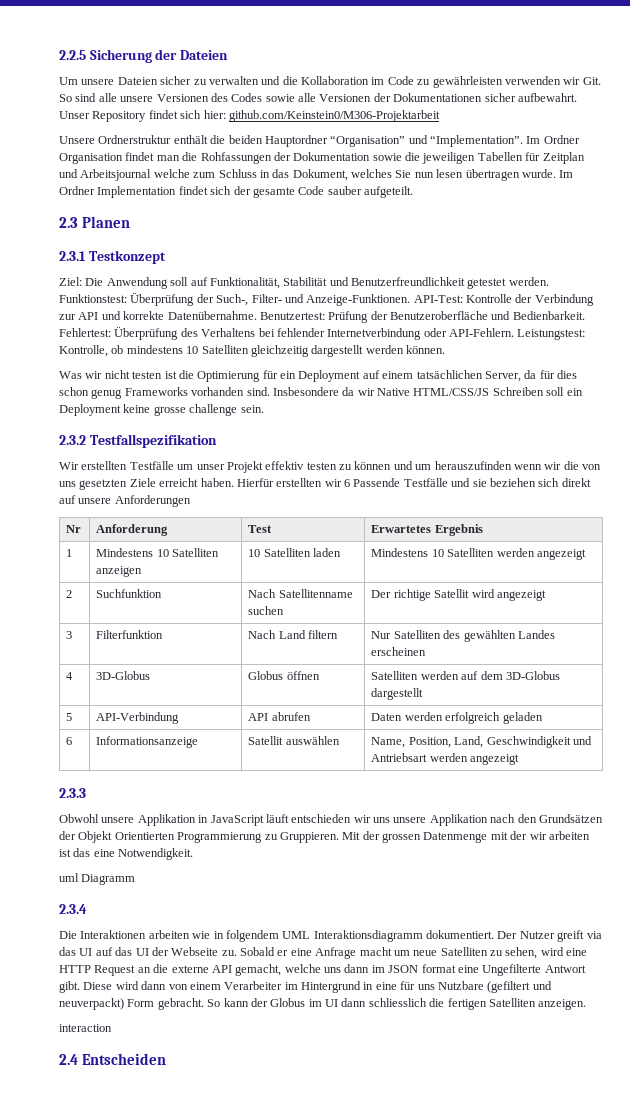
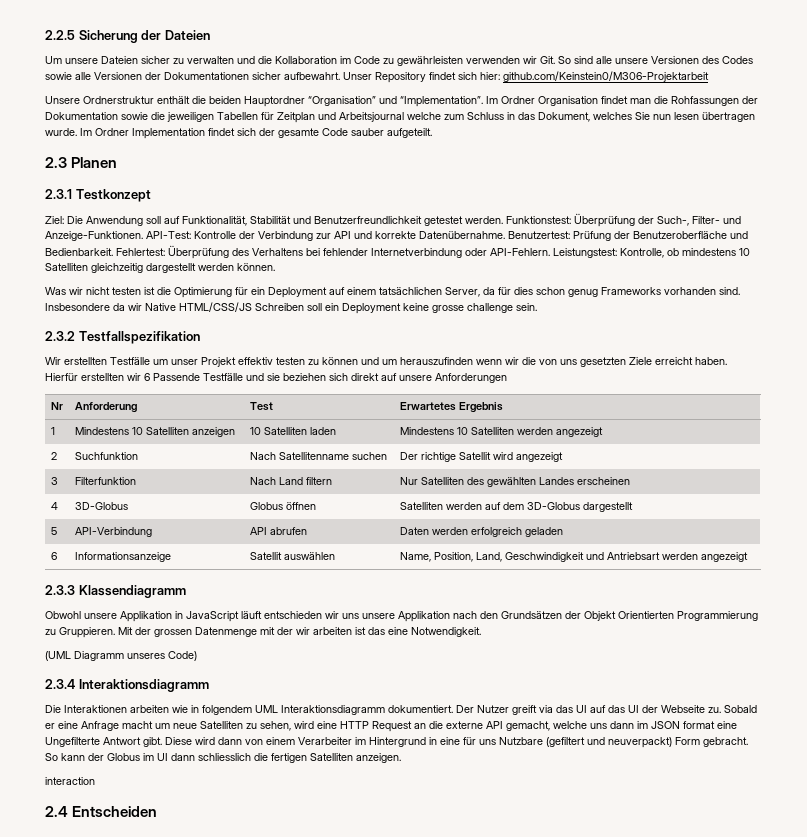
- 2.3.3
+ 2.3.3 Klassendiagramm
- uml Diagramm
+ (UML Diagramm unseres Code)
- 2.3.4
+ 2.3.4 Interaktionsdiagramm

